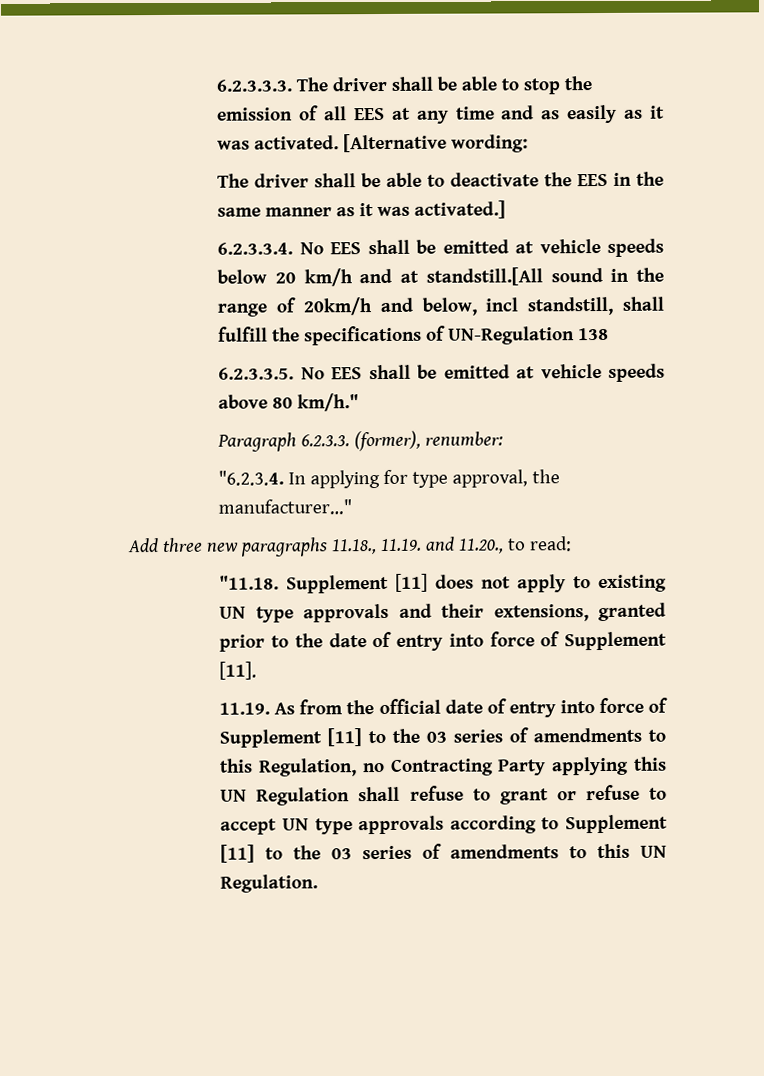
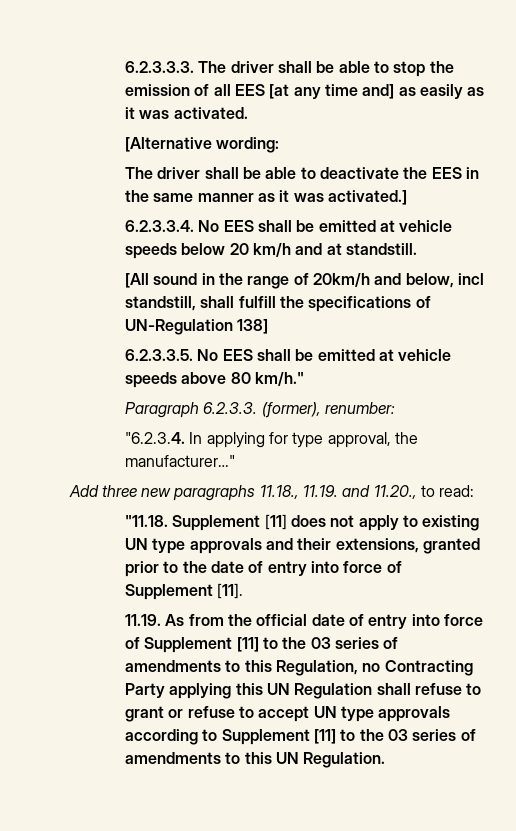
- 6.2.3.3.3. The driver shall be able to stop the emission of all EES at any time and as easily as it was activated. [Alternative wording:
+ 6.2.3.3.3. The driver shall be able to stop the emission of all EES [at any time and] as easily as it was activated.
+ [Alternative wording:
- 6.2.3.3.4. No EES shall be emitted at vehicle speeds below 20 km/h and at standstill.[All sound in the range of 20km/h and below, incl standstill, shall fulfill the specifications of UN-Regulation 138
+ 6.2.3.3.4. No EES shall be emitted at vehicle speeds below 20 km/h and at standstill.
+ [All sound in the range of 20km/h and below, incl standstill, shall fulfill the specifications of UN-Regulation 138]

